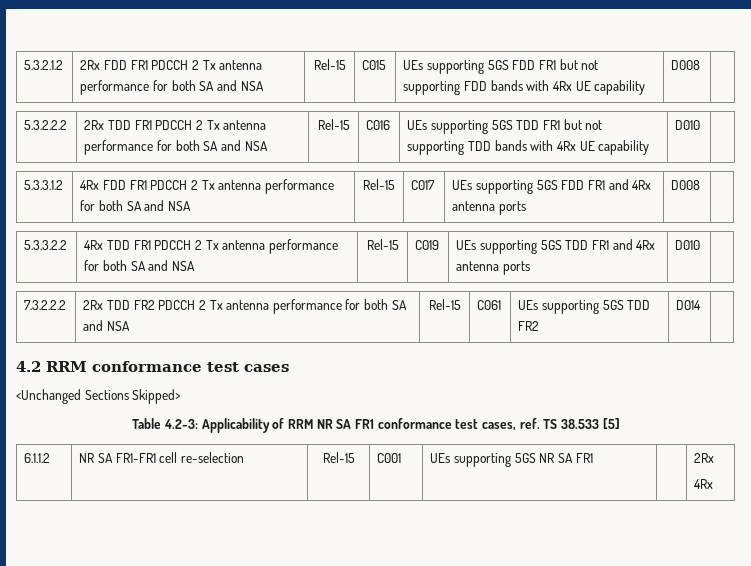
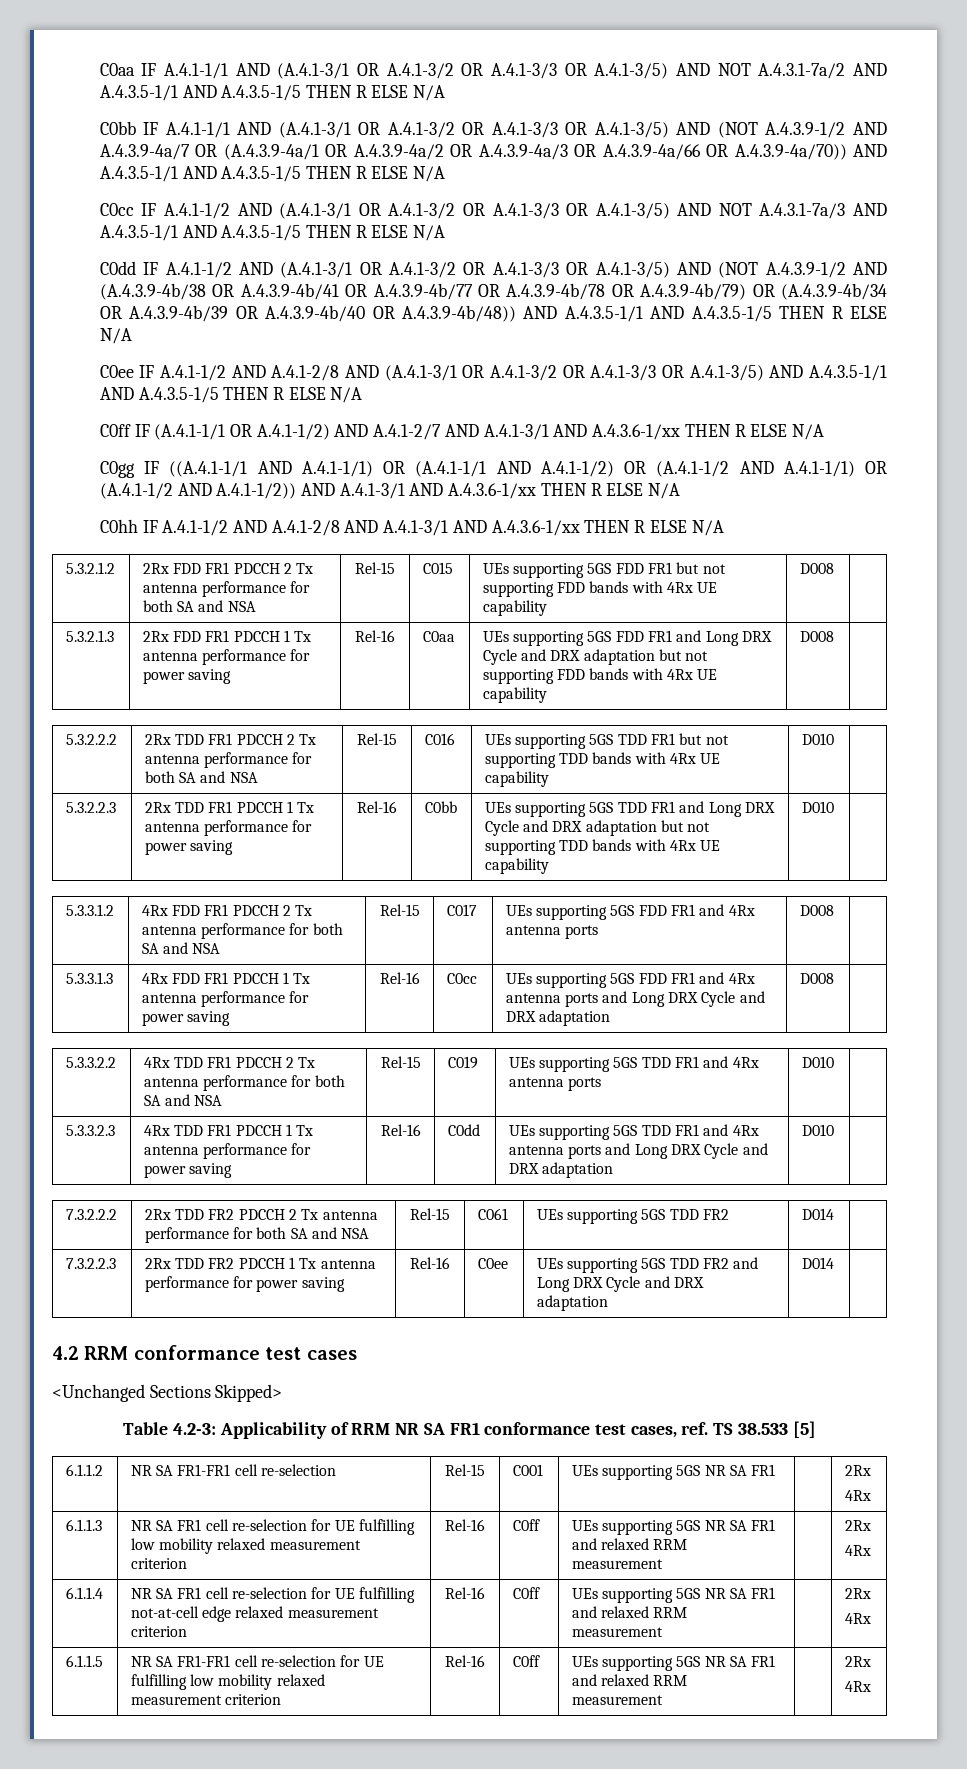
+ C0aa IF A.4.1-1/1 AND (A.4.1-3/1 OR A.4.1-3/2 OR A.4.1-3/3 OR A.4.1-3/5) AND NOT A.4.3.1-7a/2 AND A.4.3.5-1/1 AND A.4.3.5-1/5 THEN R ELSE N/A
+ C0bb IF A.4.1-1/1 AND (A.4.1-3/1 OR A.4.1-3/2 OR A.4.1-3/3 OR A.4.1-3/5) AND (NOT A.4.3.9-1/2 AND A.4.3.9-4a/7 OR (A.4.3.9-4a/1 OR A.4.3.9-4a/2 OR A.4.3.9-4a/3 OR A.4.3.9-4a/66 OR A.4.3.9-4a/70)) AND A.4.3.5-1/1 AND A.4.3.5-1/5 THEN R ELSE N/A
+ C0cc IF A.4.1-1/2 AND (A.4.1-3/1 OR A.4.1-3/2 OR A.4.1-3/3 OR A.4.1-3/5) AND NOT A.4.3.1-7a/3 AND A.4.3.5-1/1 AND A.4.3.5-1/5 THEN R ELSE N/A
+ C0dd IF A.4.1-1/2 AND (A.4.1-3/1 OR A.4.1-3/2 OR A.4.1-3/3 OR A.4.1-3/5) AND (NOT A.4.3.9-1/2 AND (A.4.3.9-4b/38 OR A.4.3.9-4b/41 OR A.4.3.9-4b/77 OR A.4.3.9-4b/78 OR A.4.3.9-4b/79) OR (A.4.3.9-4b/34 OR A.4.3.9-4b/39 OR A.4.3.9-4b/40 OR A.4.3.9-4b/48)) AND A.4.3.5-1/1 AND A.4.3.5-1/5 THEN R ELSE N/A
+ C0ee IF A.4.1-1/2 AND A.4.1-2/8 AND (A.4.1-3/1 OR A.4.1-3/2 OR A.4.1-3/3 OR A.4.1-3/5) AND A.4.3.5-1/1 AND A.4.3.5-1/5 THEN R ELSE N/A
+ C0ff IF (A.4.1-1/1 OR A.4.1-1/2) AND A.4.1-2/7 AND A.4.1-3/1 AND A.4.3.6-1/xx THEN R ELSE N/A
+ C0gg IF ((A.4.1-1/1 AND A.4.1-1/1) OR (A.4.1-1/1 AND A.4.1-1/2) OR (A.4.1-1/2 AND A.4.1-1/1) OR (A.4.1-1/2 AND A.4.1-1/2)) AND A.4.1-3/1 AND A.4.3.6-1/xx THEN R ELSE N/A
+ C0hh IF A.4.1-1/2 AND A.4.1-2/8 AND A.4.1-3/1 AND A.4.3.6-1/xx THEN R ELSE N/A
+ 5.3.2.1.3 | 2Rx FDD FR1 PDCCH 1 Tx antenna performance for power saving | Rel-16 | C0aa | UEs supporting 5GS FDD FR1 and Long DRX Cycle and DRX adaptation but not supporting FDD bands with 4Rx UE capability | D008 |
+ 5.3.2.2.3 | 2Rx TDD FR1 PDCCH 1 Tx antenna performance for power saving | Rel-16 | C0bb | UEs supporting 5GS TDD FR1 and Long DRX Cycle and DRX adaptation but not supporting TDD bands with 4Rx UE capability | D010 |
+ 5.3.3.1.3 | 4Rx FDD FR1 PDCCH 1 Tx antenna performance for power saving | Rel-16 | C0cc | UEs supporting 5GS FDD FR1 and 4Rx antenna ports and Long DRX Cycle and DRX adaptation | D008 |
+ 5.3.3.2.3 | 4Rx TDD FR1 PDCCH 1 Tx antenna performance for power saving | Rel-16 | C0dd | UEs supporting 5GS TDD FR1 and 4Rx antenna ports and Long DRX Cycle and DRX adaptation | D010 |
+ 7.3.2.2.3 | 2Rx TDD FR2 PDCCH 1 Tx antenna performance for power saving | Rel-16 | C0ee | UEs supporting 5GS TDD FR2 and Long DRX Cycle and DRX adaptation | D014 |
+ 6.1.1.3 | NR SA FR1 cell re-selection for UE fulfilling low mobility relaxed measurement criterion | Rel-16 | C0ff | UEs supporting 5GS NR SA FR1 and relaxed RRM measurement | | 2Rx
+ 4Rx
+ 6.1.1.4 | NR SA FR1 cell re-selection for UE fulfilling not-at-cell edge relaxed measurement criterion | Rel-16 | C0ff | UEs supporting 5GS NR SA FR1 and relaxed RRM measurement | | 2Rx
+ 4Rx
+ 6.1.1.5 | NR SA FR1-FR1 cell re-selection for UE fulfilling low mobility relaxed measurement criterion | Rel-16 | C0ff | UEs supporting 5GS NR SA FR1 and relaxed RRM measurement | | 2Rx
+ 4Rx

